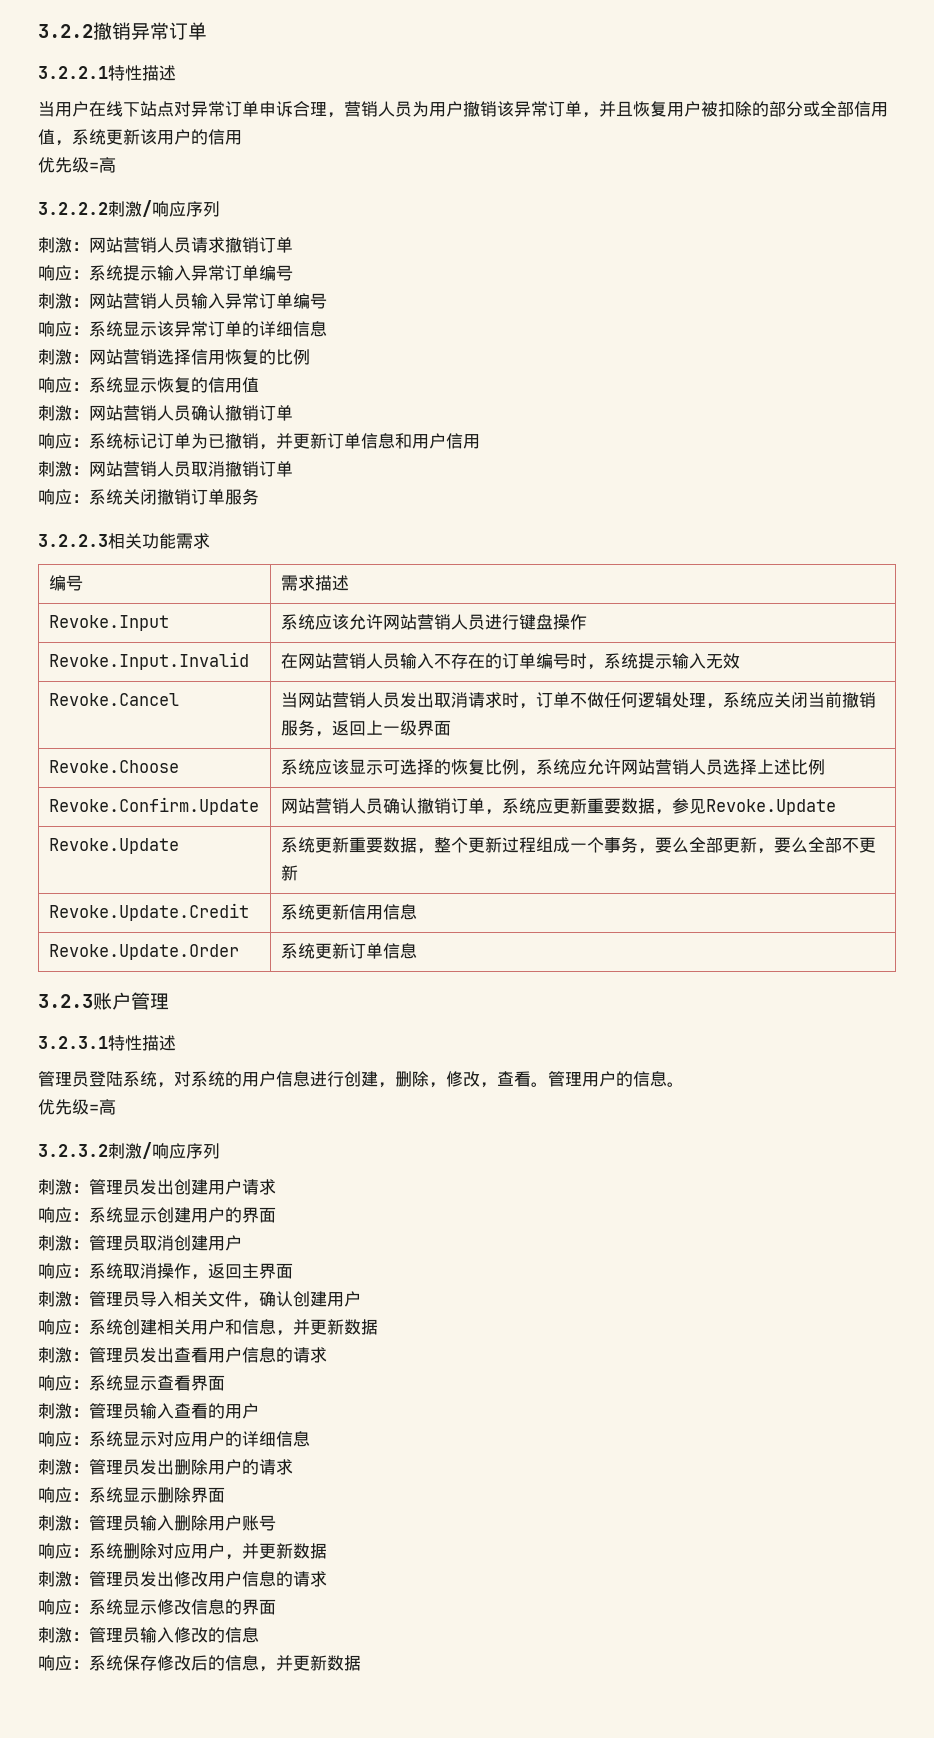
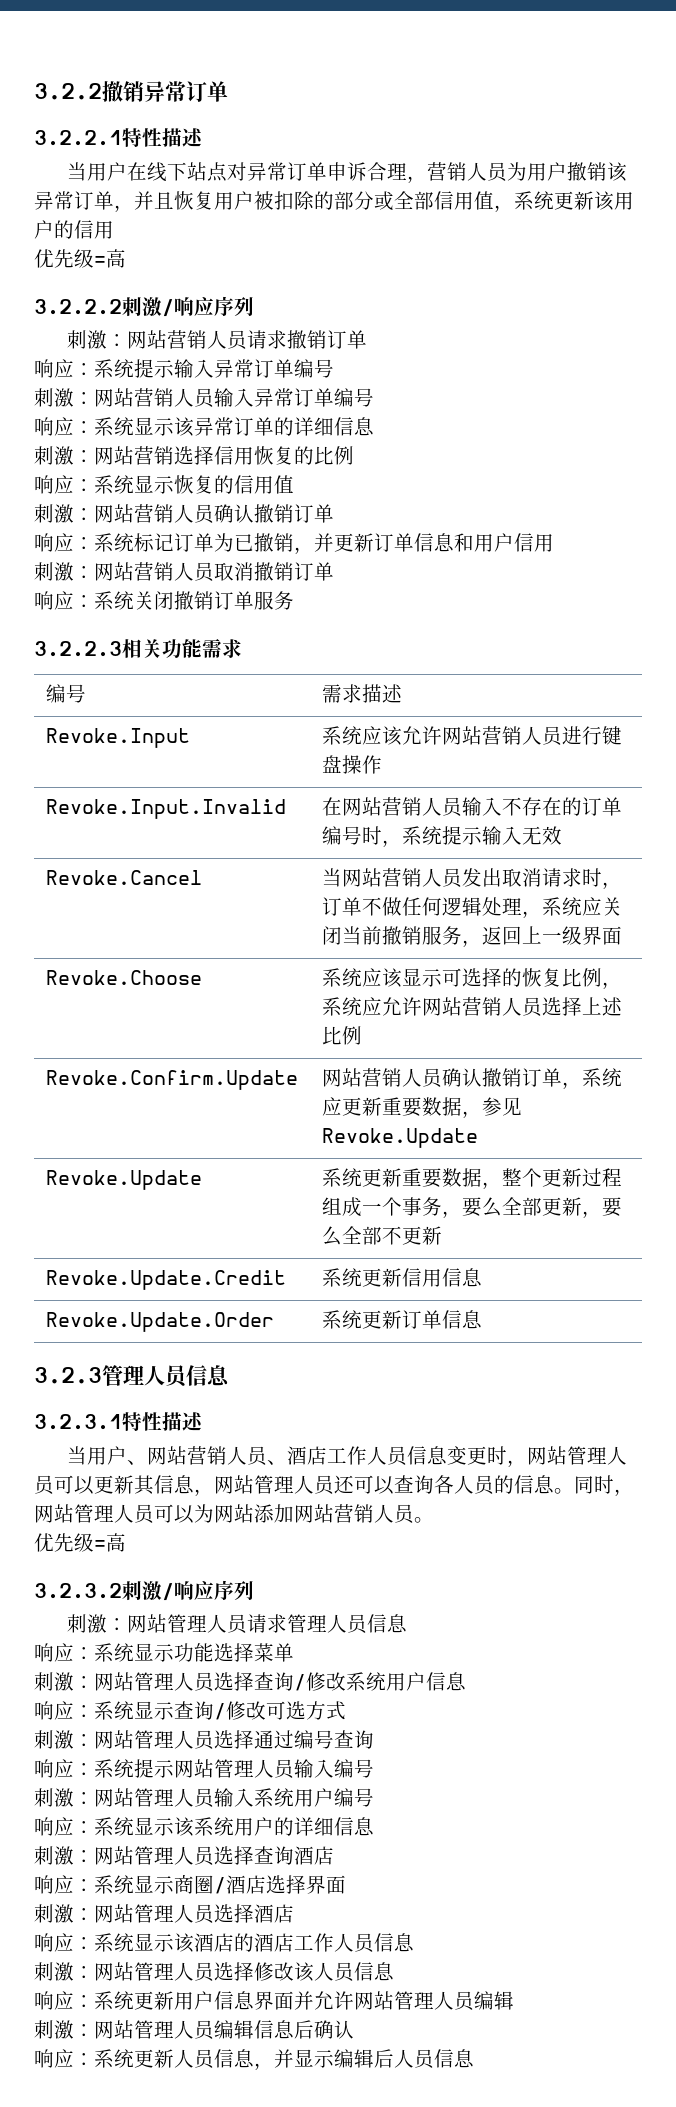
- 3.2.3账户管理
+ 3.2.3管理人员信息
- 管理员登陆系统，对系统的用户信息进行创建，删除，修改，查看。管理用户的信息。
+ 当用户、网站营销人员、酒店工作人员信息变更时，网站管理人员可以更新其信息，网站管理人员还可以查询各人员的信息。同时，网站管理人员可以为网站添加网站营销人员。
- 刺激：管理员发出创建用户请求
- 响应：系统显示创建用户的界面
- 刺激：管理员取消创建用户
- 响应：系统取消操作，返回主界面
- 刺激：管理员导入相关文件，确认创建用户
- 响应：系统创建相关用户和信息，并更新数据
- 刺激：管理员发出查看用户信息的请求
+ 刺激：网站管理人员请求管理人员信息
+ 响应：系统显示功能选择菜单
+ 刺激：网站管理人员选择查询/修改系统用户信息
- 响应：系统显示查看界面
- 刺激：管理员输入查看的用户
- 响应：系统显示对应用户的详细信息
+ 响应：系统显示查询/修改可选方式
+ 刺激：网站管理人员选择通过编号查询
+ 响应：系统提示网站管理人员输入编号
+ 刺激：网站管理人员输入系统用户编号
+ 响应：系统显示该系统用户的详细信息
- 刺激：管理员发出删除用户的请求
- 响应：系统显示删除界面
- 刺激：管理员输入删除用户账号
- 响应：系统删除对应用户，并更新数据
- 刺激：管理员发出修改用户信息的请求
- 响应：系统显示修改信息的界面
- 刺激：管理员输入修改的信息
- 响应：系统保存修改后的信息，并更新数据
+ 刺激：网站管理人员选择查询酒店
+ 响应：系统显示商圈/酒店选择界面
+ 刺激：网站管理人员选择酒店
+ 响应：系统显示该酒店的酒店工作人员信息
+ 刺激：网站管理人员选择修改该人员信息
+ 响应：系统更新用户信息界面并允许网站管理人员编辑
+ 刺激：网站管理人员编辑信息后确认
+ 响应：系统更新人员信息，并显示编辑后人员信息

